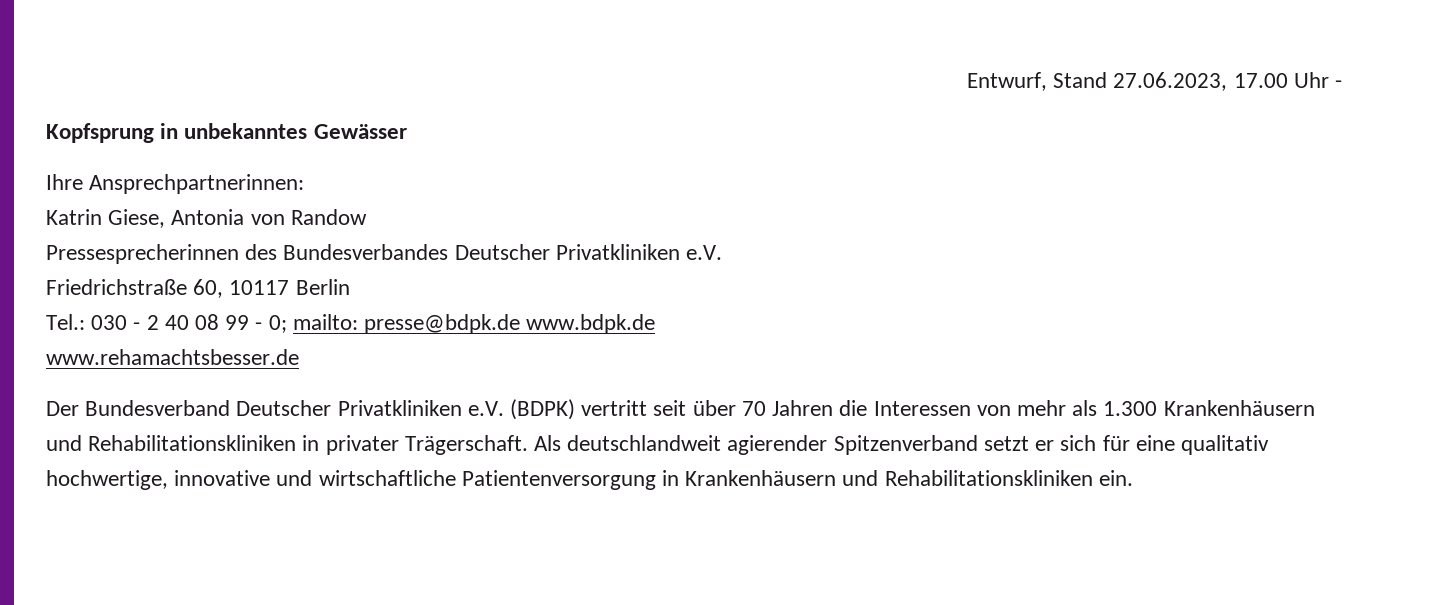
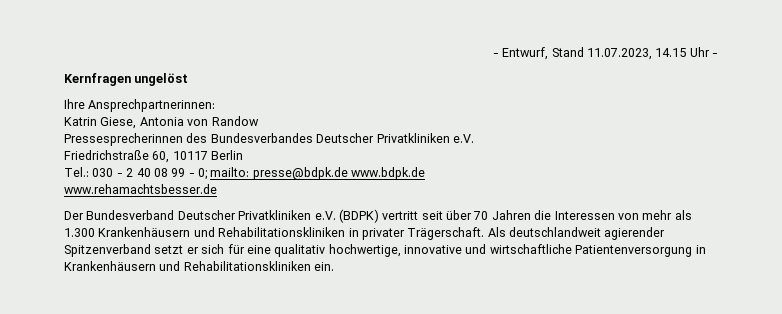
- Entwurf, Stand 27.06.2023, 17.00 Uhr -
+ - Entwurf, Stand 11.07.2023, 14.15 Uhr -
- Kopfsprung in unbekanntes Gewässer
+ Kernfragen ungelöst

